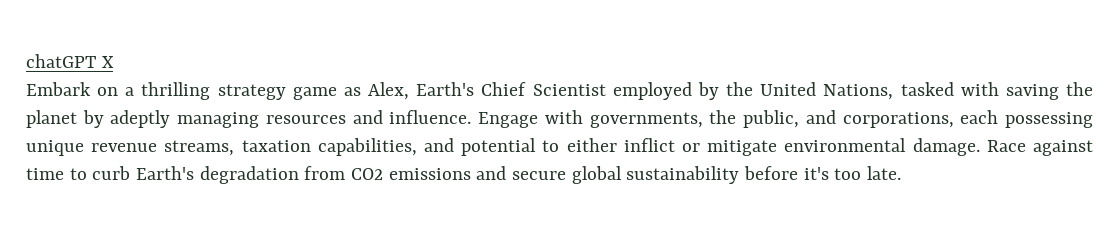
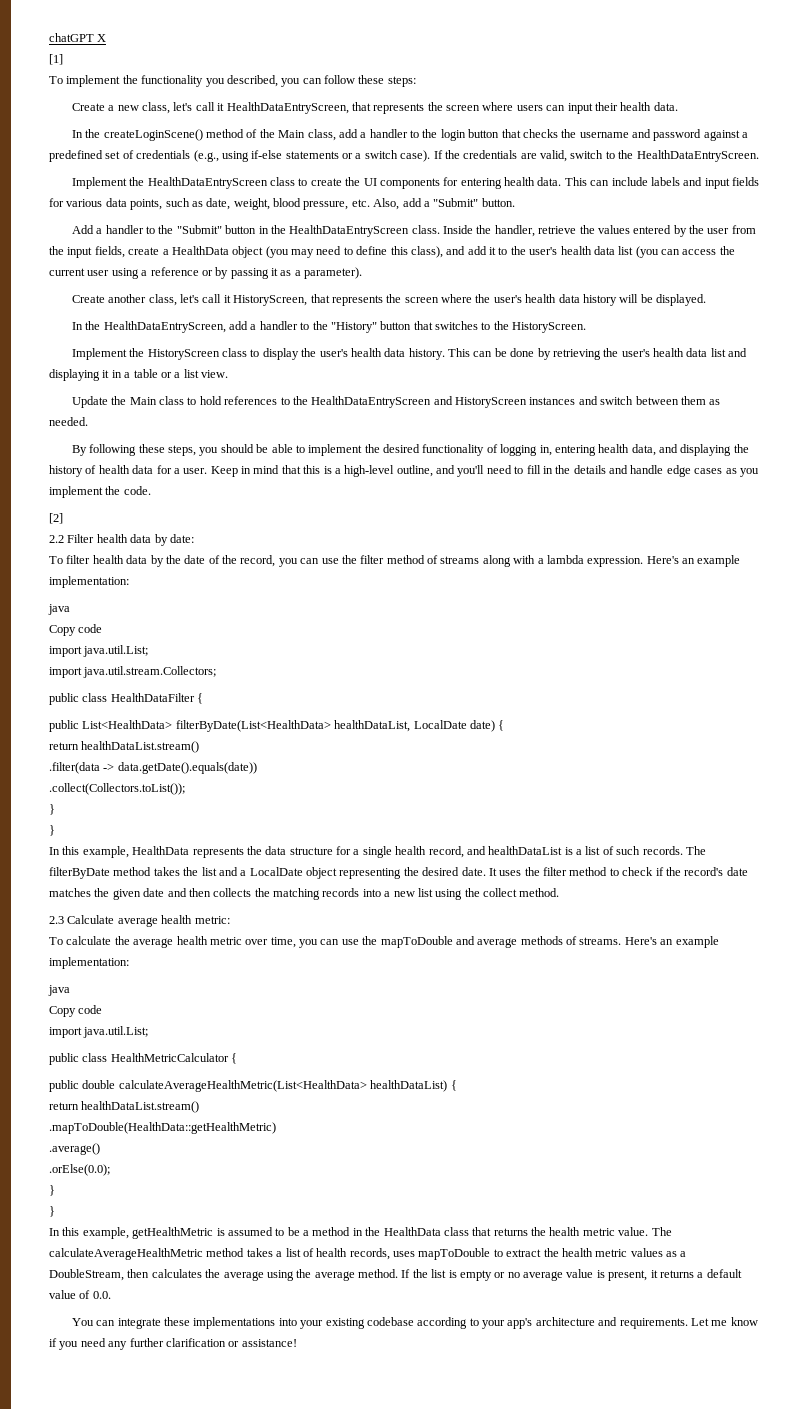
- Embark on a thrilling strategy game as Alex, Earth's Chief Scientist employed by the United Nations, tasked with saving the planet by adeptly managing resources and influence. Engage with governments, the public, and corporations, each possessing unique revenue streams, taxation capabilities, and potential to either inflict or mitigate environmental damage. Race against time to curb Earth's degradation from CO2 emissions and secure global sustainability before it's too late.
+ [1]
+ To implement the functionality you described, you can follow these steps:
+ Create a new class, let's call it HealthDataEntryScreen, that represents the screen where users can input their health data.
+ In the createLoginScene() method of the Main class, add a handler to the login button that checks the username and password against a predefined set of credentials (e.g., using if-else statements or a switch case). If the credentials are valid, switch to the HealthDataEntryScreen.
+ Implement the HealthDataEntryScreen class to create the UI components for entering health data. This can include labels and input fields for various data points, such as date, weight, blood pressure, etc. Also, add a "Submit" button.
+ Add a handler to the "Submit" button in the HealthDataEntryScreen class. Inside the handler, retrieve the values entered by the user from the input fields, create a HealthData object (you may need to define this class), and add it to the user's health data list (you can access the current user using a reference or by passing it as a parameter).
+ Create another class, let's call it HistoryScreen, that represents the screen where the user's health data history will be displayed.
+ In the HealthDataEntryScreen, add a handler to the "History" button that switches to the HistoryScreen.
+ Implement the HistoryScreen class to display the user's health data history. This can be done by retrieving the user's health data list and displaying it in a table or a list view.
+ Update the Main class to hold references to the HealthDataEntryScreen and HistoryScreen instances and switch between them as needed.
+ By following these steps, you should be able to implement the desired functionality of logging in, entering health data, and displaying the history of health data for a user. Keep in mind that this is a high-level outline, and you'll need to fill in the details and handle edge cases as you implement the code.
+ [2]
+ 2.2 Filter health data by date:
+ To filter health data by the date of the record, you can use the filter method of streams along with a lambda expression. Here's an example implementation:
+ java
+ Copy code
+ import java.util.List;
+ import java.util.stream.Collectors;
+ public class HealthDataFilter {
+ public List<HealthData> filterByDate(List<HealthData> healthDataList, LocalDate date) {
+ return healthDataList.stream()
+ .filter(data -> data.getDate().equals(date))
+ .collect(Collectors.toList());
+ }
+ }
+ In this example, HealthData represents the data structure for a single health record, and healthDataList is a list of such records. The filterByDate method takes the list and a LocalDate object representing the desired date. It uses the filter method to check if the record's date matches the given date and then collects the matching records into a new list using the collect method.
+ 2.3 Calculate average health metric:
+ To calculate the average health metric over time, you can use the mapToDouble and average methods of streams. Here's an example implementation:
+ java
+ Copy code
+ import java.util.List;
+ public class HealthMetricCalculator {
+ public double calculateAverageHealthMetric(List<HealthData> healthDataList) {
+ return healthDataList.stream()
+ .mapToDouble(HealthData::getHealthMetric)
+ .average()
+ .orElse(0.0);
+ }
+ }
+ In this example, getHealthMetric is assumed to be a method in the HealthData class that returns the health metric value. The calculateAverageHealthMetric method takes a list of health records, uses mapToDouble to extract the health metric values as a DoubleStream, then calculates the average using the average method. If the list is empty or no average value is present, it returns a default value of 0.0.
+ You can integrate these implementations into your existing codebase according to your app's architecture and requirements. Let me know if you need any further clarification or assistance!

